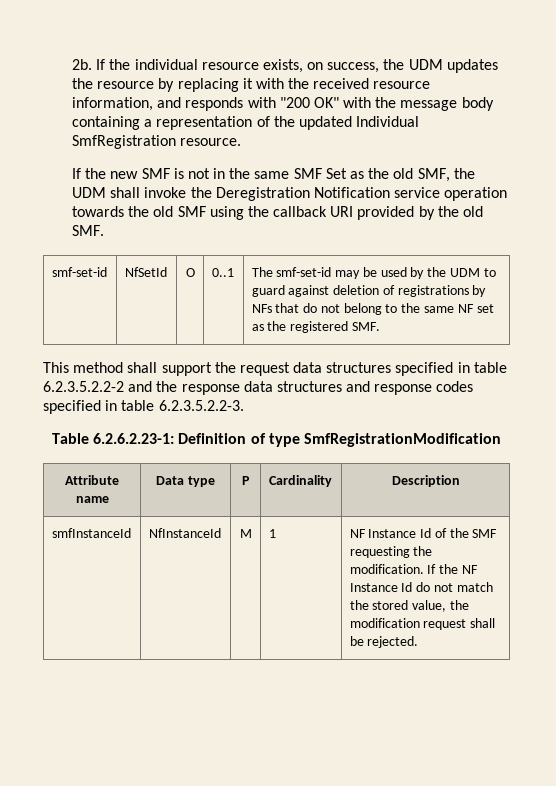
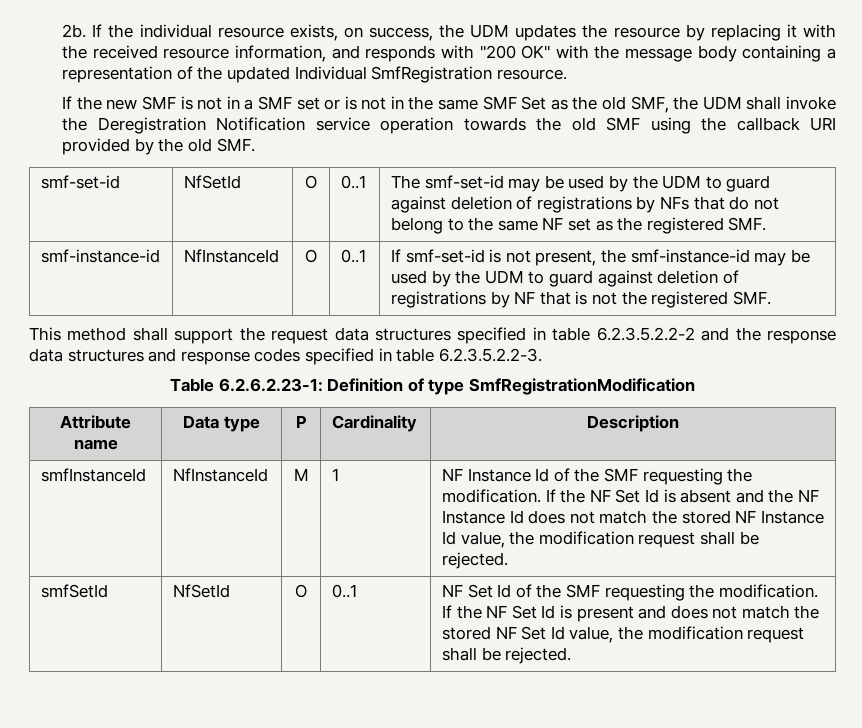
- If the new SMF is not in the same SMF Set as the old SMF, the UDM shall invoke the Deregistration Notification service operation towards the old SMF using the callback URI provided by the old SMF.
+ If the new SMF is not in a SMF set or is not in the same SMF Set as the old SMF, the UDM shall invoke the Deregistration Notification service operation towards the old SMF using the callback URI provided by the old SMF.
+ smf-instance-id | NfInstanceId | O | 0..1 | If smf-set-id is not present, the smf-instance-id may be used by the UDM to guard against deletion of registrations by NF that is not the registered SMF.
- smfInstanceId | NfInstanceId | M | 1 | NF Instance Id of the SMF requesting the modification. If the NF Instance Id do not match the stored value, the modification request shall be rejected.
+ smfInstanceId | NfInstanceId | M | 1 | NF Instance Id of the SMF requesting the modification. If the NF Set Id is absent and the NF Instance Id does not match the stored NF Instance Id value, the modification request shall be rejected.
+ smfSetId | NfSetId | O | 0..1 | NF Set Id of the SMF requesting the modification. If the NF Set Id is present and does not match the stored NF Set Id value, the modification request shall be rejected.

